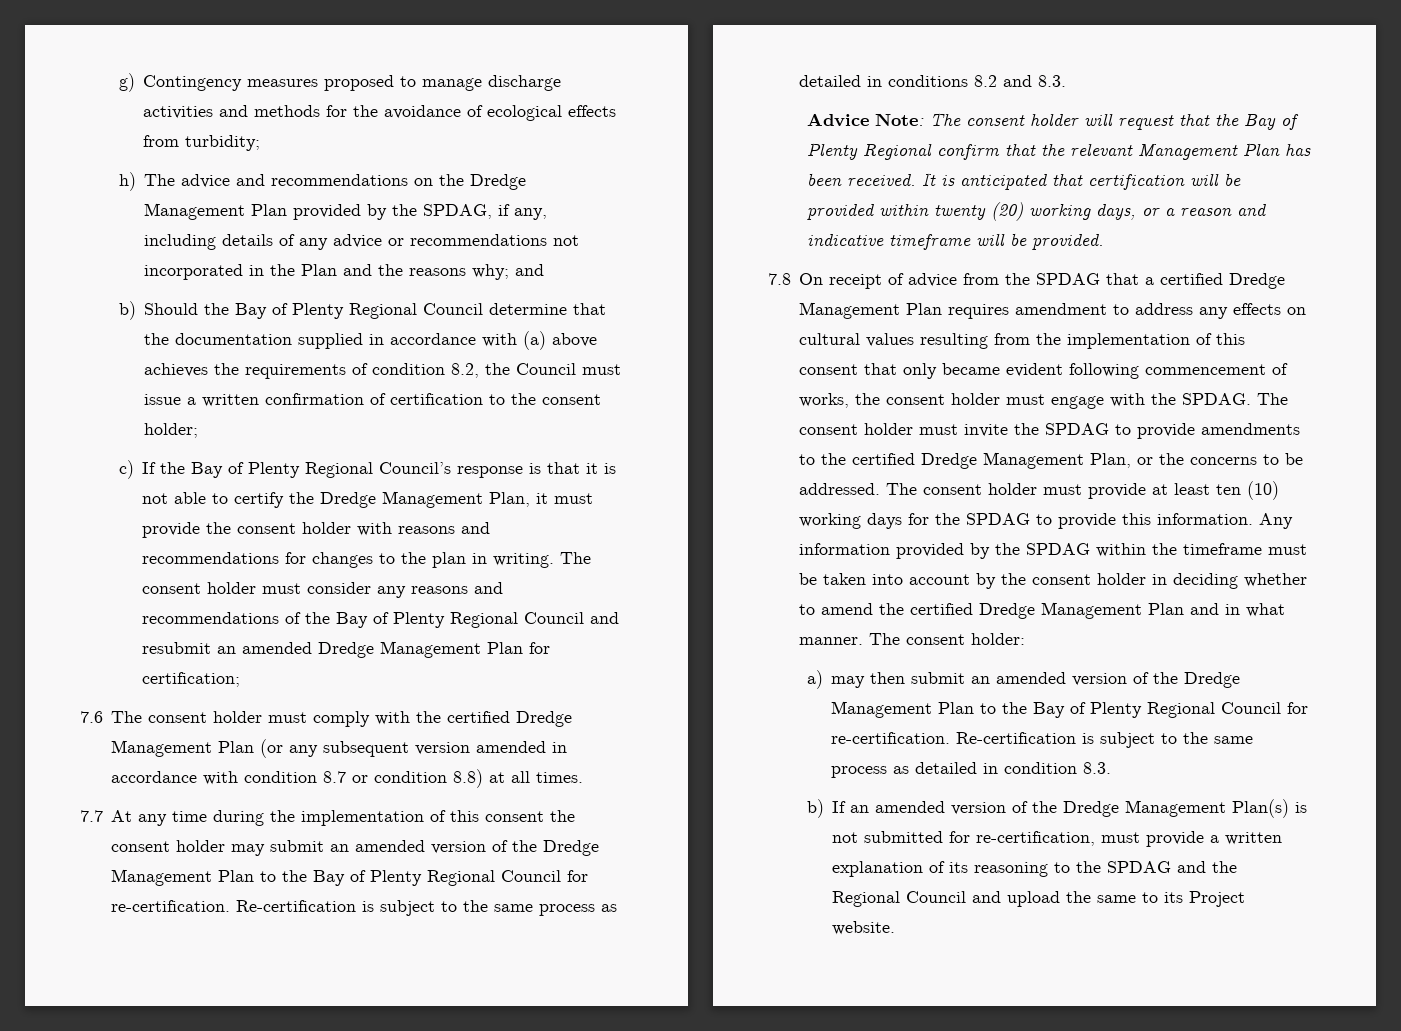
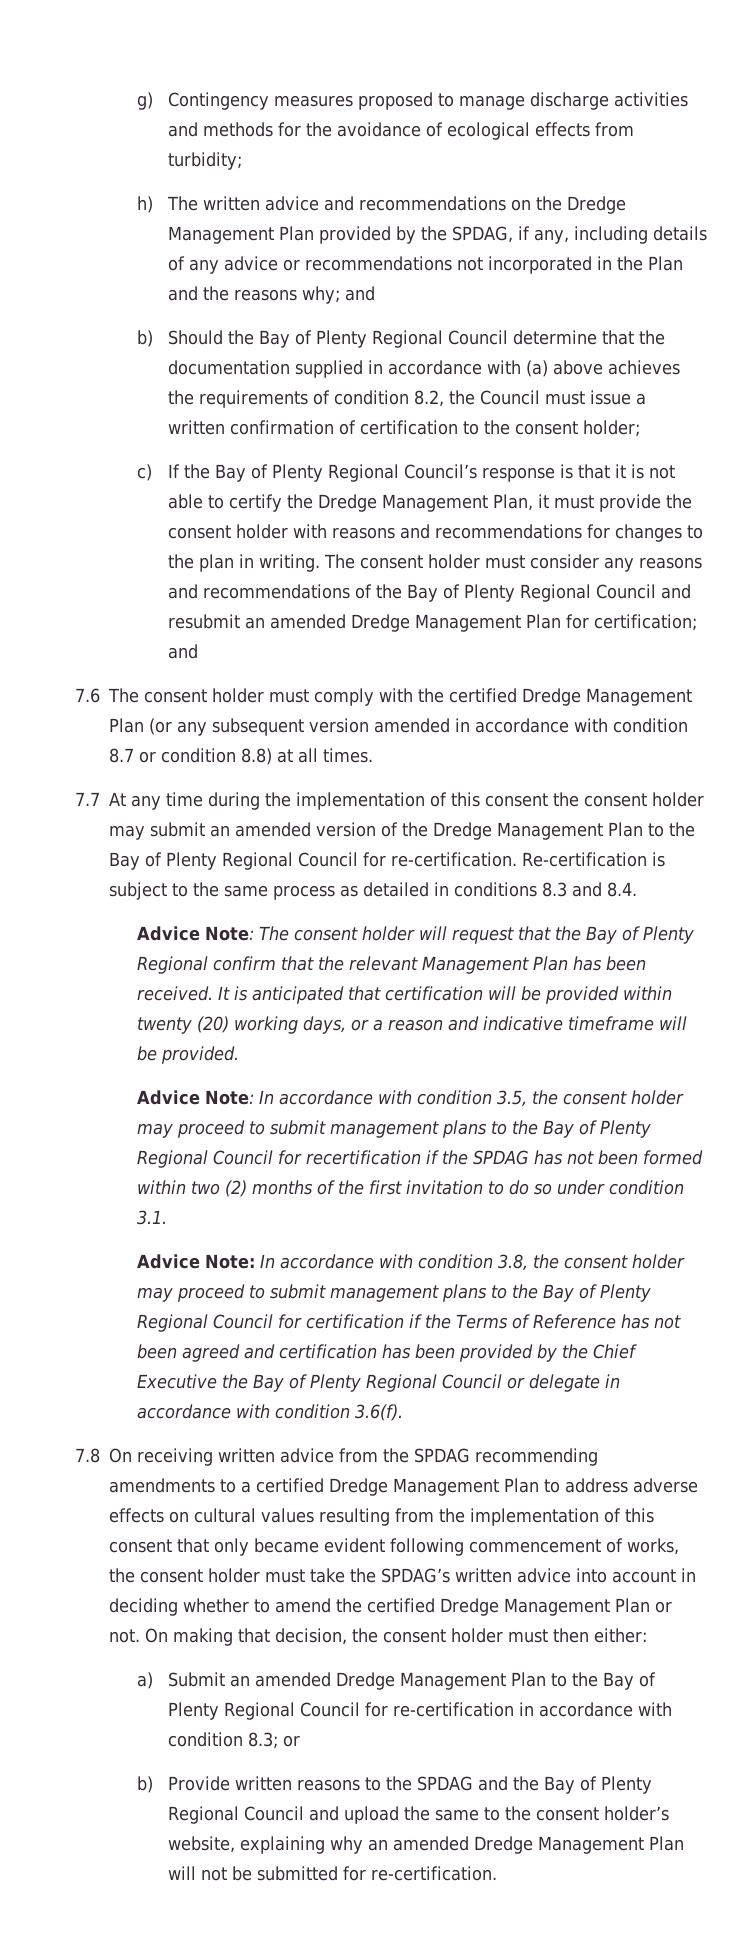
- h) The advice and recommendations on the Dredge Management Plan provided by the SPDAG, if any, including details of any advice or recommendations not incorporated in the Plan and the reasons why; and
+ h) The written advice and recommendations on the Dredge Management Plan provided by the SPDAG, if any, including details of any advice or recommendations not incorporated in the Plan and the reasons why; and
- The consent holder must consider any reasons and recommendations of the Bay of Plenty Regional Council and resubmit an amended Dredge Management Plan for certification;
+ The consent holder must consider any reasons and recommendations of the Bay of Plenty Regional Council and resubmit an amended Dredge Management Plan for certification; and
- Re-certification is subject to the same process as detailed in conditions 8.2 and 8.3.
+ Re-certification is subject to the same process as detailed in conditions 8.3 and 8.4.
+ Advice Note: In accordance with condition 3.5, the consent holder may proceed to submit management plans to the Bay of Plenty Regional Council for recertification if the SPDAG has not been formed within two (2) months of the first invitation to do so under condition 3.1.
+ Advice Note: In accordance with condition 3.8, the consent holder may proceed to submit management plans to the Bay of Plenty Regional Council for certification if the Terms of Reference has not been agreed and certification has been provided by the Chief Executive the Bay of Plenty Regional Council or delegate in accordance with condition 3.6(f).
- 7.8 On receipt of advice from the SPDAG that a certified Dredge Management Plan requires amendment to address any effects on cultural values resulting from the implementation of this consent that only became evident following commencement of works, the consent holder must engage with the SPDAG. The consent holder must invite the SPDAG to provide amendments to the certified Dredge Management Plan, or the concerns to be addressed. The consent holder must provide at least ten (10) working days for the SPDAG to provide this information. Any information provided by the SPDAG within the timeframe must be taken into account by the consent holder in deciding whether to amend the certified Dredge Management Plan and in what manner. The consent holder:
- a) may then submit an amended version of the Dredge Management Plan to the Bay of Plenty Regional Council for re-certification. Re-certification is subject to the same process as detailed in condition 8.3.
- b) If an amended version of the Dredge Management Plan(s) is not submitted for re-certification, must provide a written explanation of its reasoning to the SPDAG and the Regional Council and upload the same to its Project website.
+ 7.8 On receiving written advice from the SPDAG recommending amendments to a certified Dredge Management Plan to address adverse effects on cultural values resulting from the implementation of this consent that only became evident following commencement of works, the consent holder must take the SPDAG’s written advice into account in deciding whether to amend the certified Dredge Management Plan or not. On making that decision, the consent holder must then either:
+ a) Submit an amended Dredge Management Plan to the Bay of Plenty Regional Council for re-certification in accordance with condition 8.3; or
+ b) Provide written reasons to the SPDAG and the Bay of Plenty Regional Council and upload the same to the consent holder’s website, explaining why an amended Dredge Management Plan will not be submitted for re-certification.

